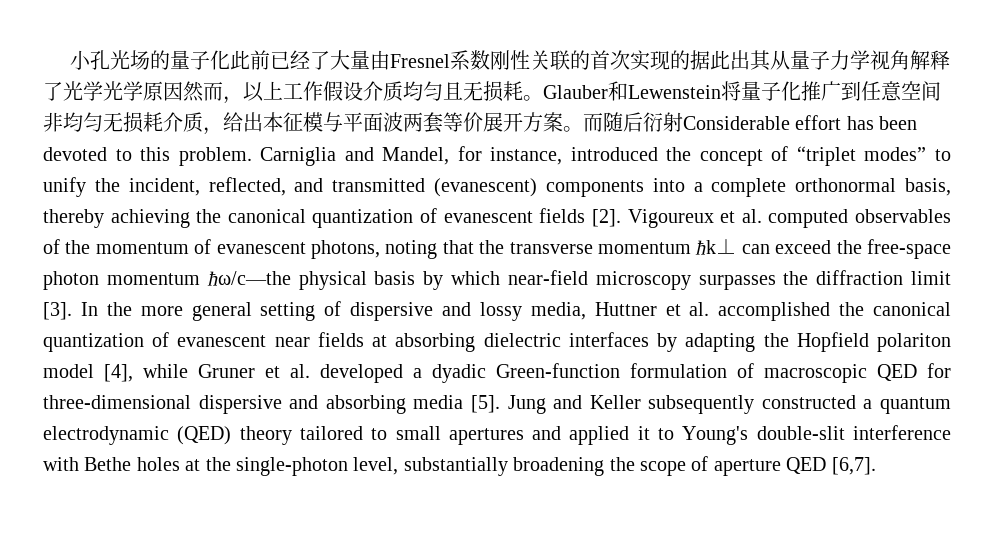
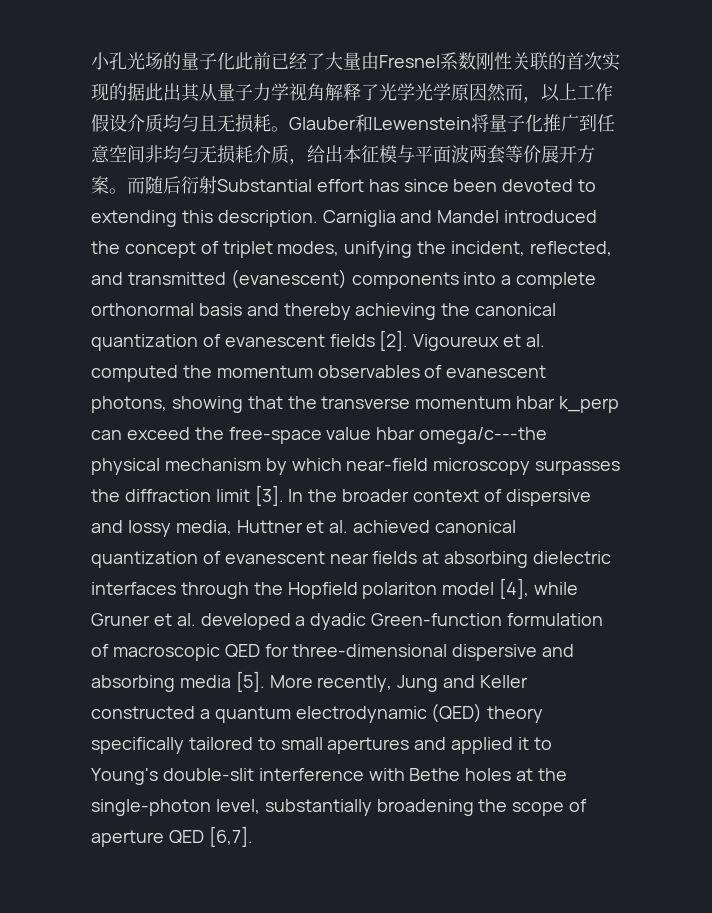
- 而随后衍射Considerable effort has been devoted to this problem. Carniglia and Mandel, for instance, introduced the concept of “triplet modes” to unify the incident, reflected, and transmitted (evanescent) components into a complete orthonormal basis, thereby achieving the canonical quantization of evanescent fields [2].
+ 而随后衍射Substantial effort has since been devoted to extending this description. Carniglia and Mandel introduced the concept of triplet modes, unifying the incident, reflected, and transmitted (evanescent) components into a complete orthonormal basis and thereby achieving the canonical quantization of evanescent fields [2].
- Vigoureux et al. computed observables of the momentum of evanescent photons, noting that the transverse momentum ℏk⊥ can exceed the free-space photon momentum ℏω/c—the physical basis by which near-field microscopy surpasses the diffraction limit [3].
+ Vigoureux et al. computed the momentum observables of evanescent photons, showing that the transverse momentum hbar k_perp can exceed the free-space value hbar omega/c---the physical mechanism by which near-field microscopy surpasses the diffraction limit [3].
- In the more general setting of dispersive and lossy media, Huttner et al. accomplished the canonical quantization of evanescent near fields at absorbing dielectric interfaces by adapting the Hopfield polariton model [4], while Gruner et al. developed a dyadic Green-function formulation of macroscopic QED for three-dimensional dispersive and absorbing media [5].
+ In the broader context of dispersive and lossy media, Huttner et al. achieved canonical quantization of evanescent near fields at absorbing dielectric interfaces through the Hopfield polariton model [4], while Gruner et al. developed a dyadic Green-function formulation of macroscopic QED for three-dimensional dispersive and absorbing media [5].
- Jung and Keller subsequently constructed a quantum electrodynamic (QED) theory tailored to small apertures and applied it to Young's double-slit interference with Bethe holes at the single-photon level, substantially broadening the scope of aperture QED [6,7].
+ More recently, Jung and Keller constructed a quantum electrodynamic (QED) theory specifically tailored to small apertures and applied it to Young's double-slit interference with Bethe holes at the single-photon level, substantially broadening the scope of aperture QED [6,7].

